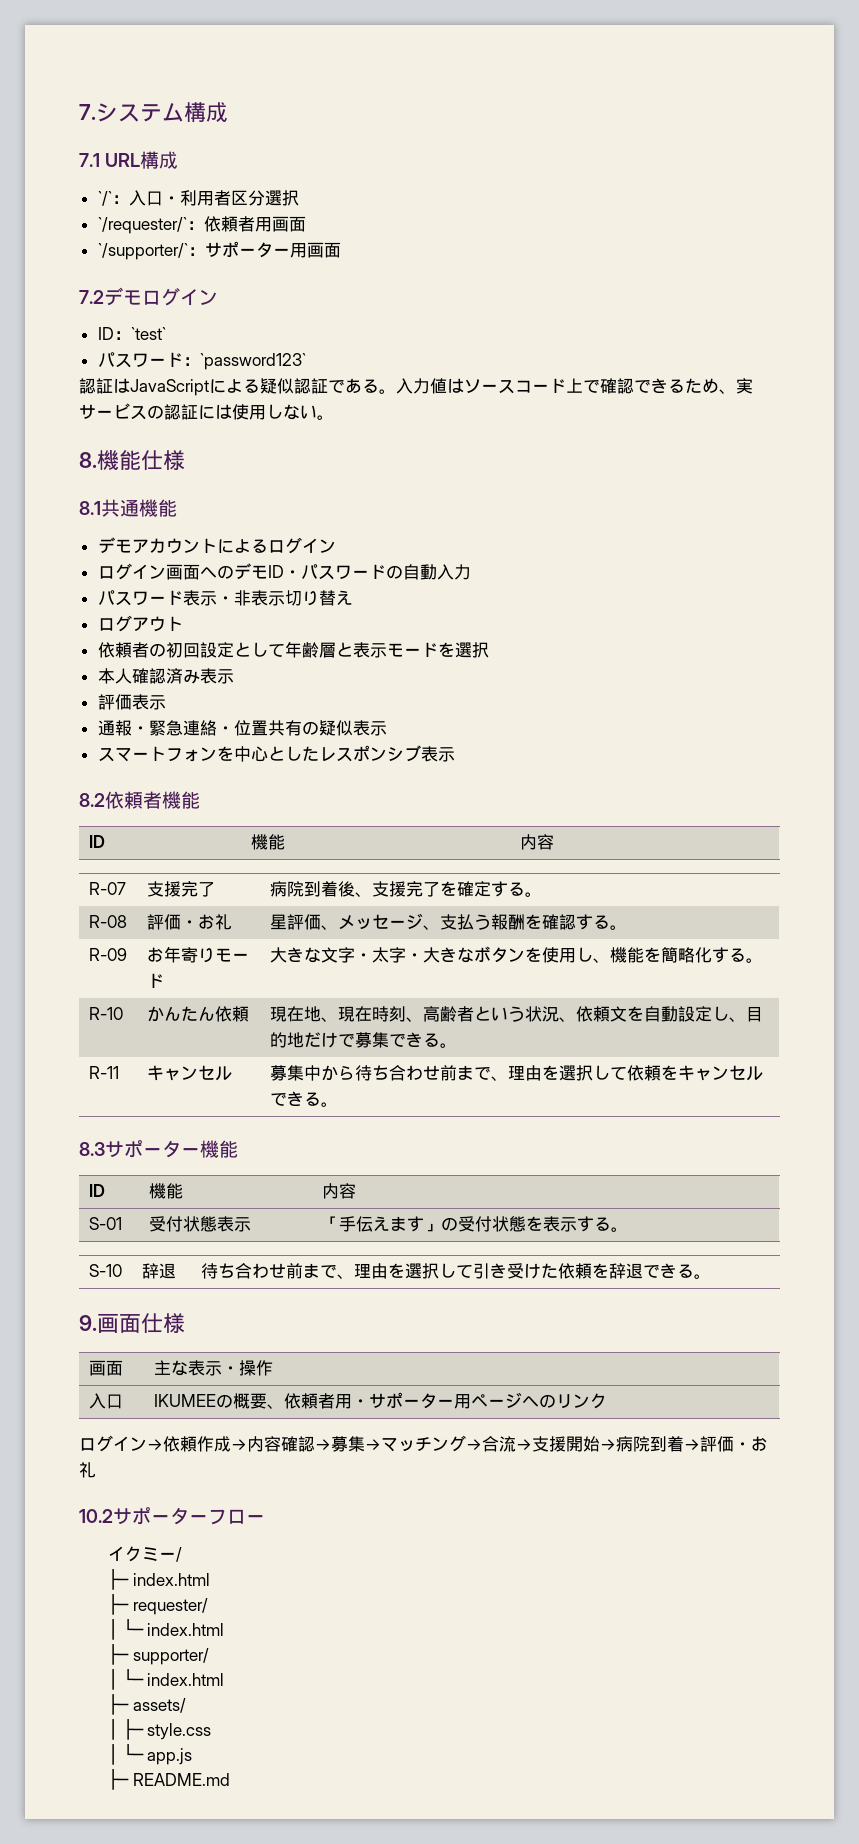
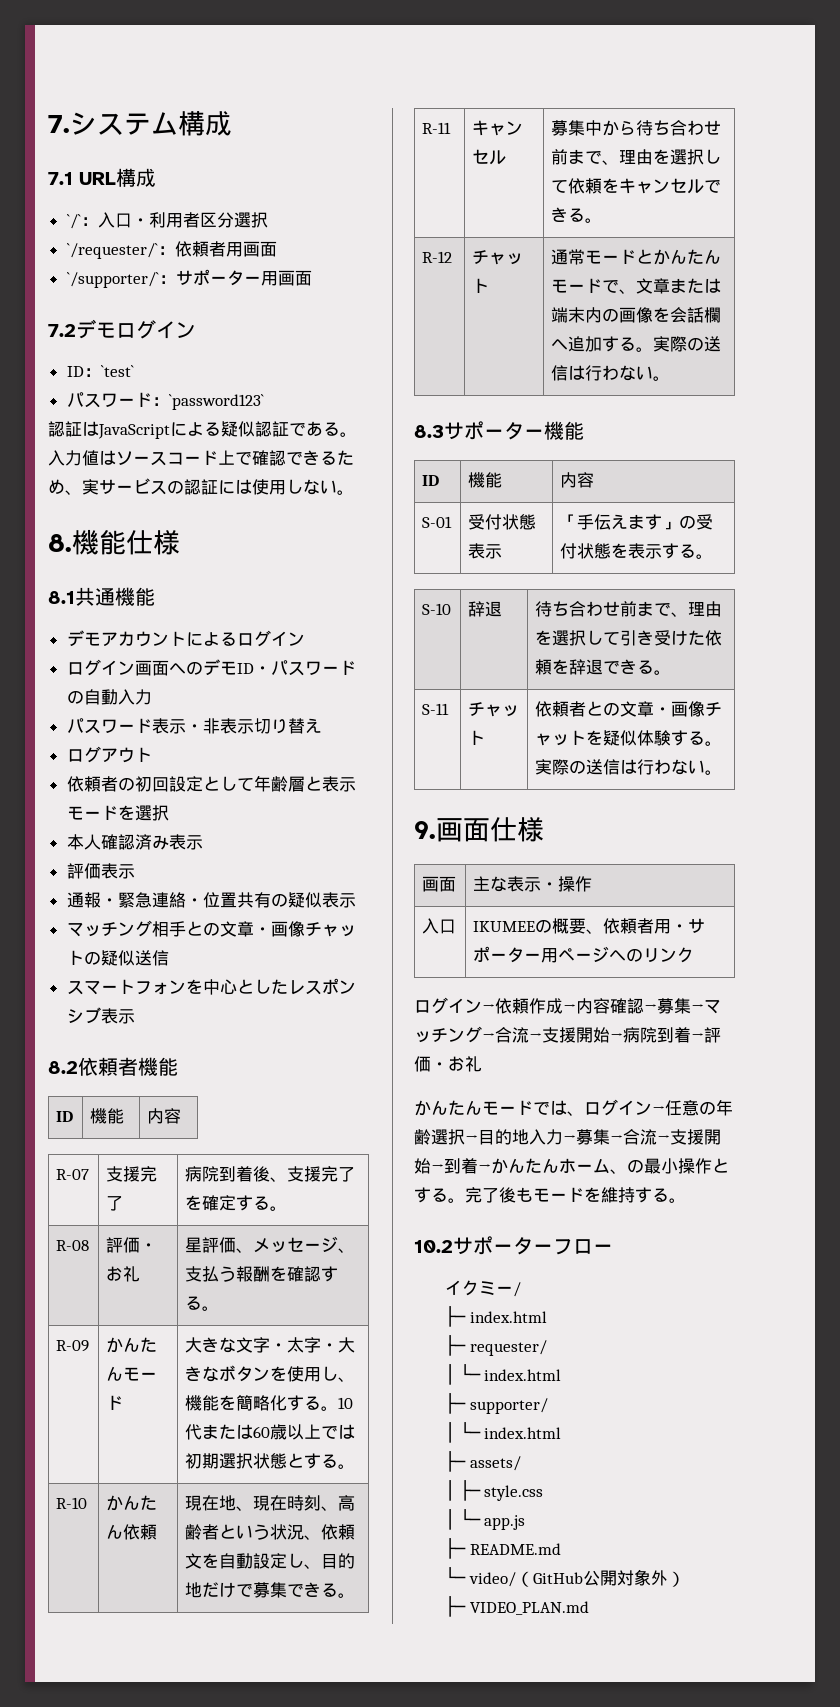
+ マッチング相手との文章・画像チャットの疑似送信
- R-09 | お年寄りモード | 大きな文字・太字・大きなボタンを使用し、機能を簡略化する。
+ R-09 | かんたんモード | 大きな文字・太字・大きなボタンを使用し、機能を簡略化する。10代または60歳以上では初期選択状態とする。
+ R-12 | チャット | 通常モードとかんたんモードで、文章または端末内の画像を会話欄へ追加する。実際の送信は行わない。
+ S-11 | チャット | 依頼者との文章・画像チャットを疑似体験する。実際の送信は行わない。
+ かんたんモードでは、ログイン→任意の年齢選択→目的地入力→募集→合流→支援開始→到着→かんたんホーム、の最小操作とする。完了後もモードを維持する。
+ └─ video/（GitHub公開対象外）
+ ├─ VIDEO_PLAN.md

